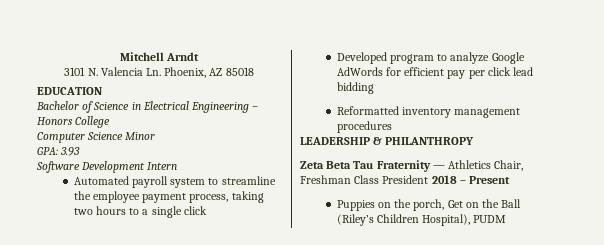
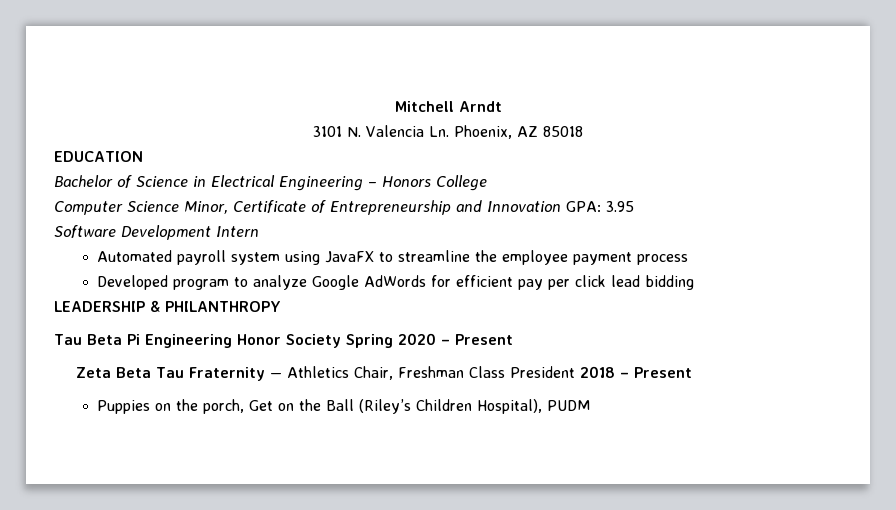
- Computer Science Minor
- GPA: 3.93
+ Computer Science Minor, Certificate of Entrepreneurship and Innovation GPA: 3.95
- Automated payroll system to streamline the employee payment process, taking two hours to a single click
+ Automated payroll system using JavaFX to streamline the employee payment process
- Reformatted inventory management procedures
+ Tau Beta Pi Engineering Honor Society Spring 2020 – Present

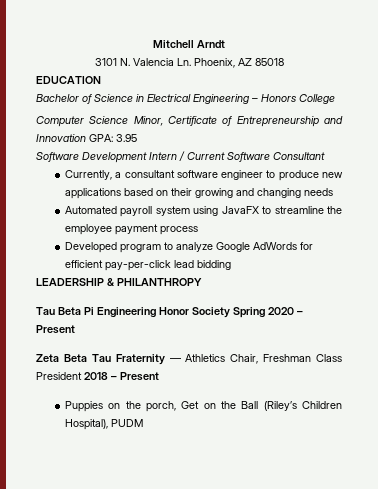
- Software Development Intern
+ Software Development Intern / Current Software Consultant
+ Currently, a consultant software engineer to produce new applications based on their growing and changing needs
- Developed program to analyze Google AdWords for efficient pay per click lead bidding
+ Developed program to analyze Google AdWords for efficient pay-per-click lead bidding

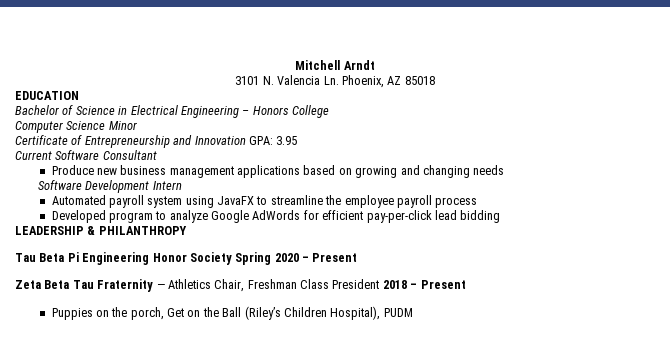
- Computer Science Minor, Certificate of Entrepreneurship and Innovation GPA: 3.95
+ Computer Science Minor
+ Certificate of Entrepreneurship and Innovation GPA: 3.95
- Software Development Intern / Current Software Consultant
+ Current Software Consultant
- Currently, a consultant software engineer to produce new applications based on their growing and changing needs
+ Produce new business management applications based on growing and changing needs
+ Software Development Intern
- Automated payroll system using JavaFX to streamline the employee payment process
+ Automated payroll system using JavaFX to streamline the employee payroll process

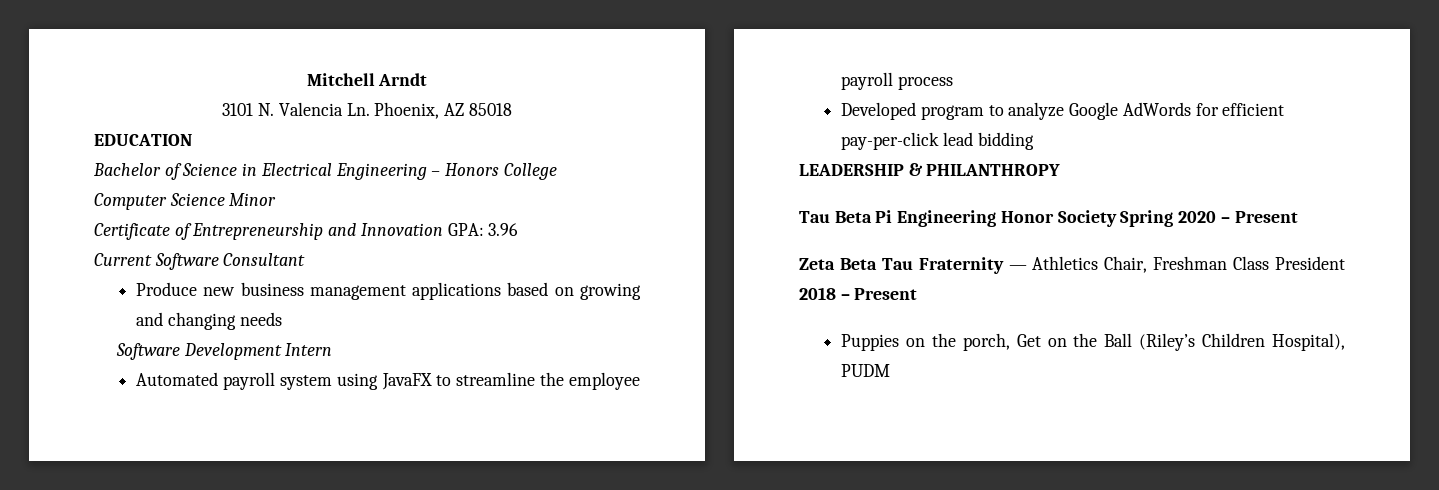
- Certificate of Entrepreneurship and Innovation GPA: 3.95
+ Certificate of Entrepreneurship and Innovation GPA: 3.96

